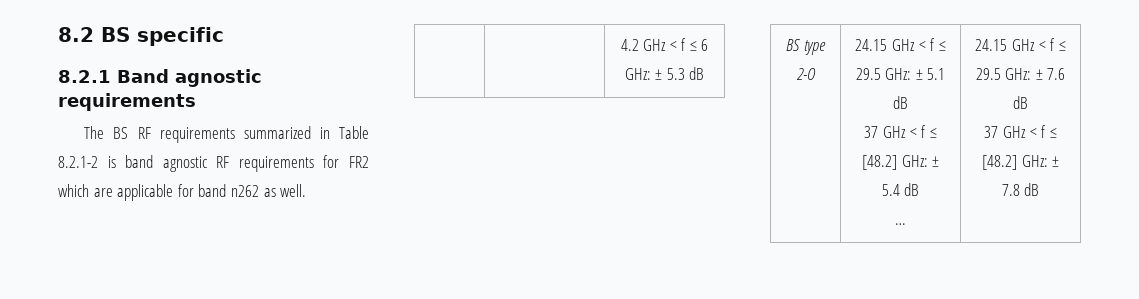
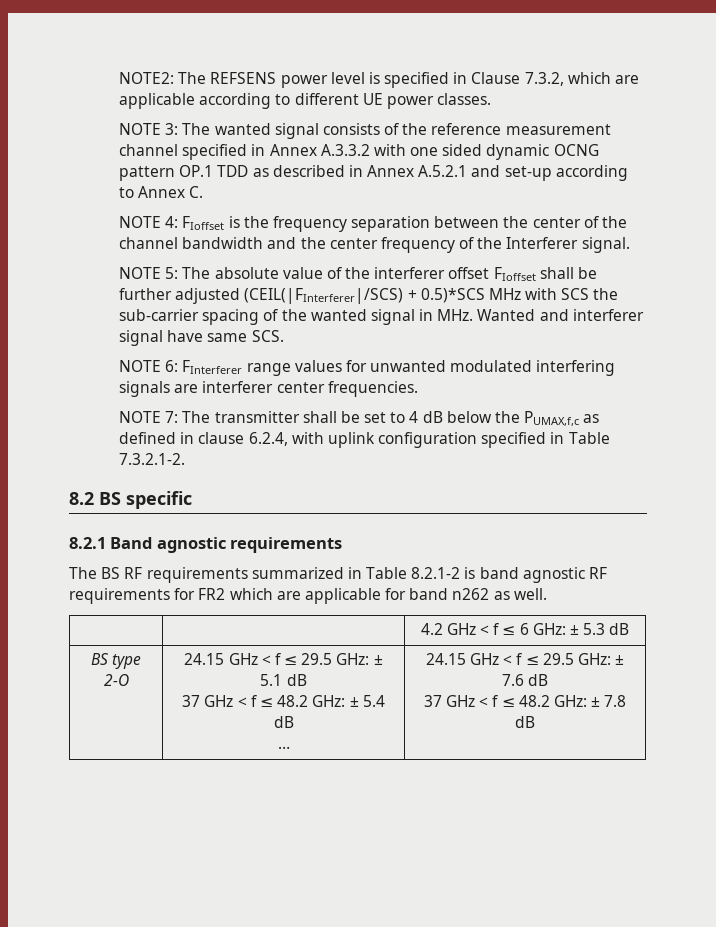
+ NOTE2: The REFSENS power level is specified in Clause 7.3.2, which are applicable according to different UE power classes.
+ NOTE 3: The wanted signal consists of the reference measurement channel specified in Annex A.3.3.2 with one sided dynamic OCNG pattern OP.1 TDD as described in Annex A.5.2.1 and set-up according to Annex C.
+ NOTE 4: FIoffset is the frequency separation between the center of the channel bandwidth and the center frequency of the Interferer signal.
+ NOTE 5: The absolute value of the interferer offset FIoffset shall be further adjusted (CEIL(|FInterferer|/SCS) + 0.5)*SCS MHz with SCS the sub-carrier spacing of the wanted signal in MHz. Wanted and interferer signal have same SCS.
+ NOTE 6: FInterferer range values for unwanted modulated interfering signals are interferer center frequencies.
+ NOTE 7: The transmitter shall be set to 4 dB below the PUMAX,f,c as defined in clause 6.2.4, with uplink configuration specified in Table 7.3.2.1-2.
- 37 GHz < f ≤ [48.2] GHz: ± 5.4 dB
+ 37 GHz < f ≤ 48.2 GHz: ± 5.4 dB
- 37 GHz < f ≤ [48.2] GHz: ± 7.8 dB
+ 37 GHz < f ≤ 48.2 GHz: ± 7.8 dB

